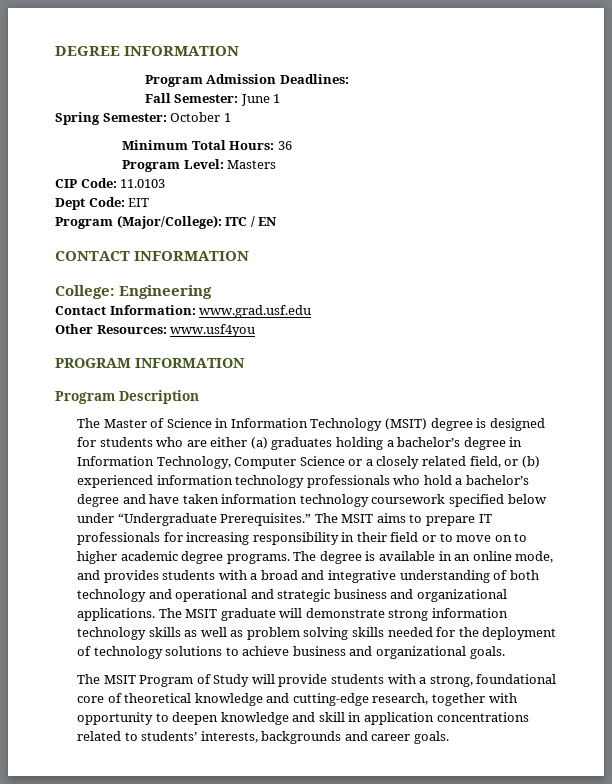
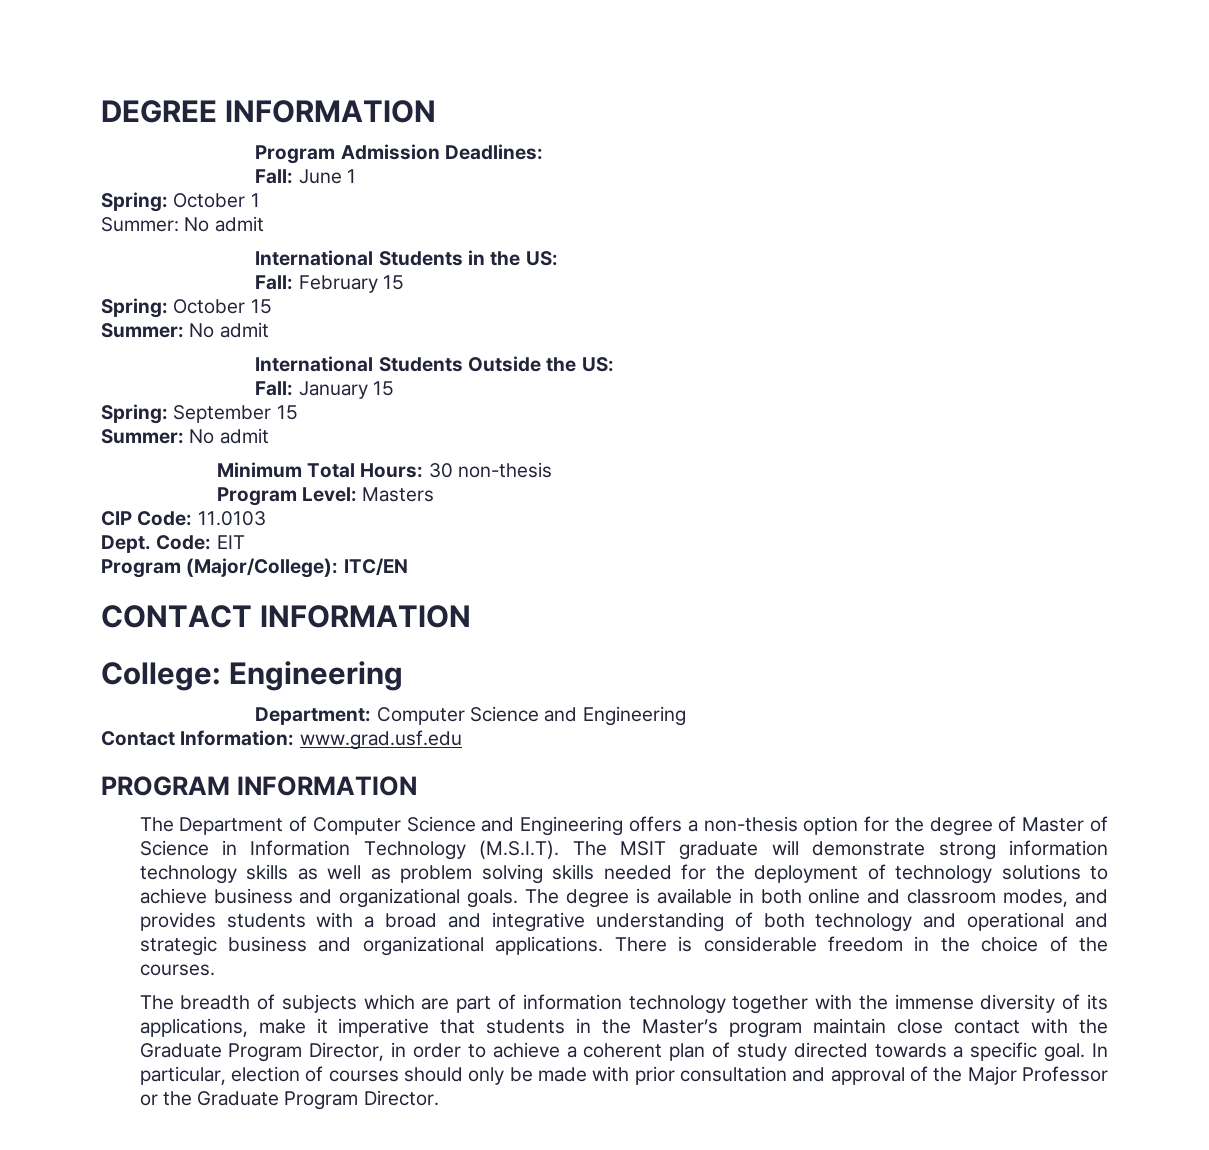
- Fall Semester: June 1
+ Fall: June 1
- Spring Semester: October 1
+ Spring: October 1
+ Summer: No admit
+ International Students in the US:
+ Fall: February 15
+ Spring: October 15
+ Summer: No admit
+ International Students Outside the US:
+ Fall: January 15
+ Spring: September 15
+ Summer: No admit
- Minimum Total Hours: 36
+ Minimum Total Hours: 30 non-thesis
- Dept Code: EIT
+ Dept. Code: EIT
- Program (Major/College): ITC / EN
+ Program (Major/College): ITC/EN
+ Department: Computer Science and Engineering
- Other Resources: www.usf4you
- Program Description
- The Master of Science in Information Technology (MSIT) degree is designed for students who are either (a) graduates holding a bachelor’s degree in Information Technology, Computer Science or a closely related field, or (b) experienced information technology professionals who hold a bachelor’s degree and have taken information technology coursework specified below under “Undergraduate Prerequisites.” The MSIT aims to prepare IT professionals for increasing responsibility in their field or to move on to higher academic degree programs. The degree is available in an online mode, and provides students with a broad and integrative understanding of both technology and operational and strategic business and organizational applications. The MSIT graduate will demonstrate strong information technology skills as well as problem solving skills needed for the deployment of technology solutions to achieve business and organizational goals.
- The MSIT Program of Study will provide students with a strong, foundational core of theoretical knowledge and cutting-edge research, together with opportunity to deepen knowledge and skill in application concentrations related to students’ interests, backgrounds and career goals.
+ The Department of Computer Science and Engineering offers a non‐thesis option for the degree of Master of Science in Information Technology (M.S.I.T). The MSIT graduate will demonstrate strong information technology skills as well as problem solving skills needed for the deployment of technology solutions to achieve business and organizational goals. The degree is available in both online and classroom modes, and provides students with a broad and integrative understanding of both technology and operational and strategic business and organizational applications. There is considerable freedom in the choice of the courses.
+ The breadth of subjects which are part of information technology together with the immense diversity of its applications, make it imperative that students in the Master’s program maintain close contact with the Graduate Program Director, in order to achieve a coherent plan of study directed towards a specific goal. In particular, election of courses should only be made with prior consultation and approval of the Major Professor or the Graduate Program Director.

